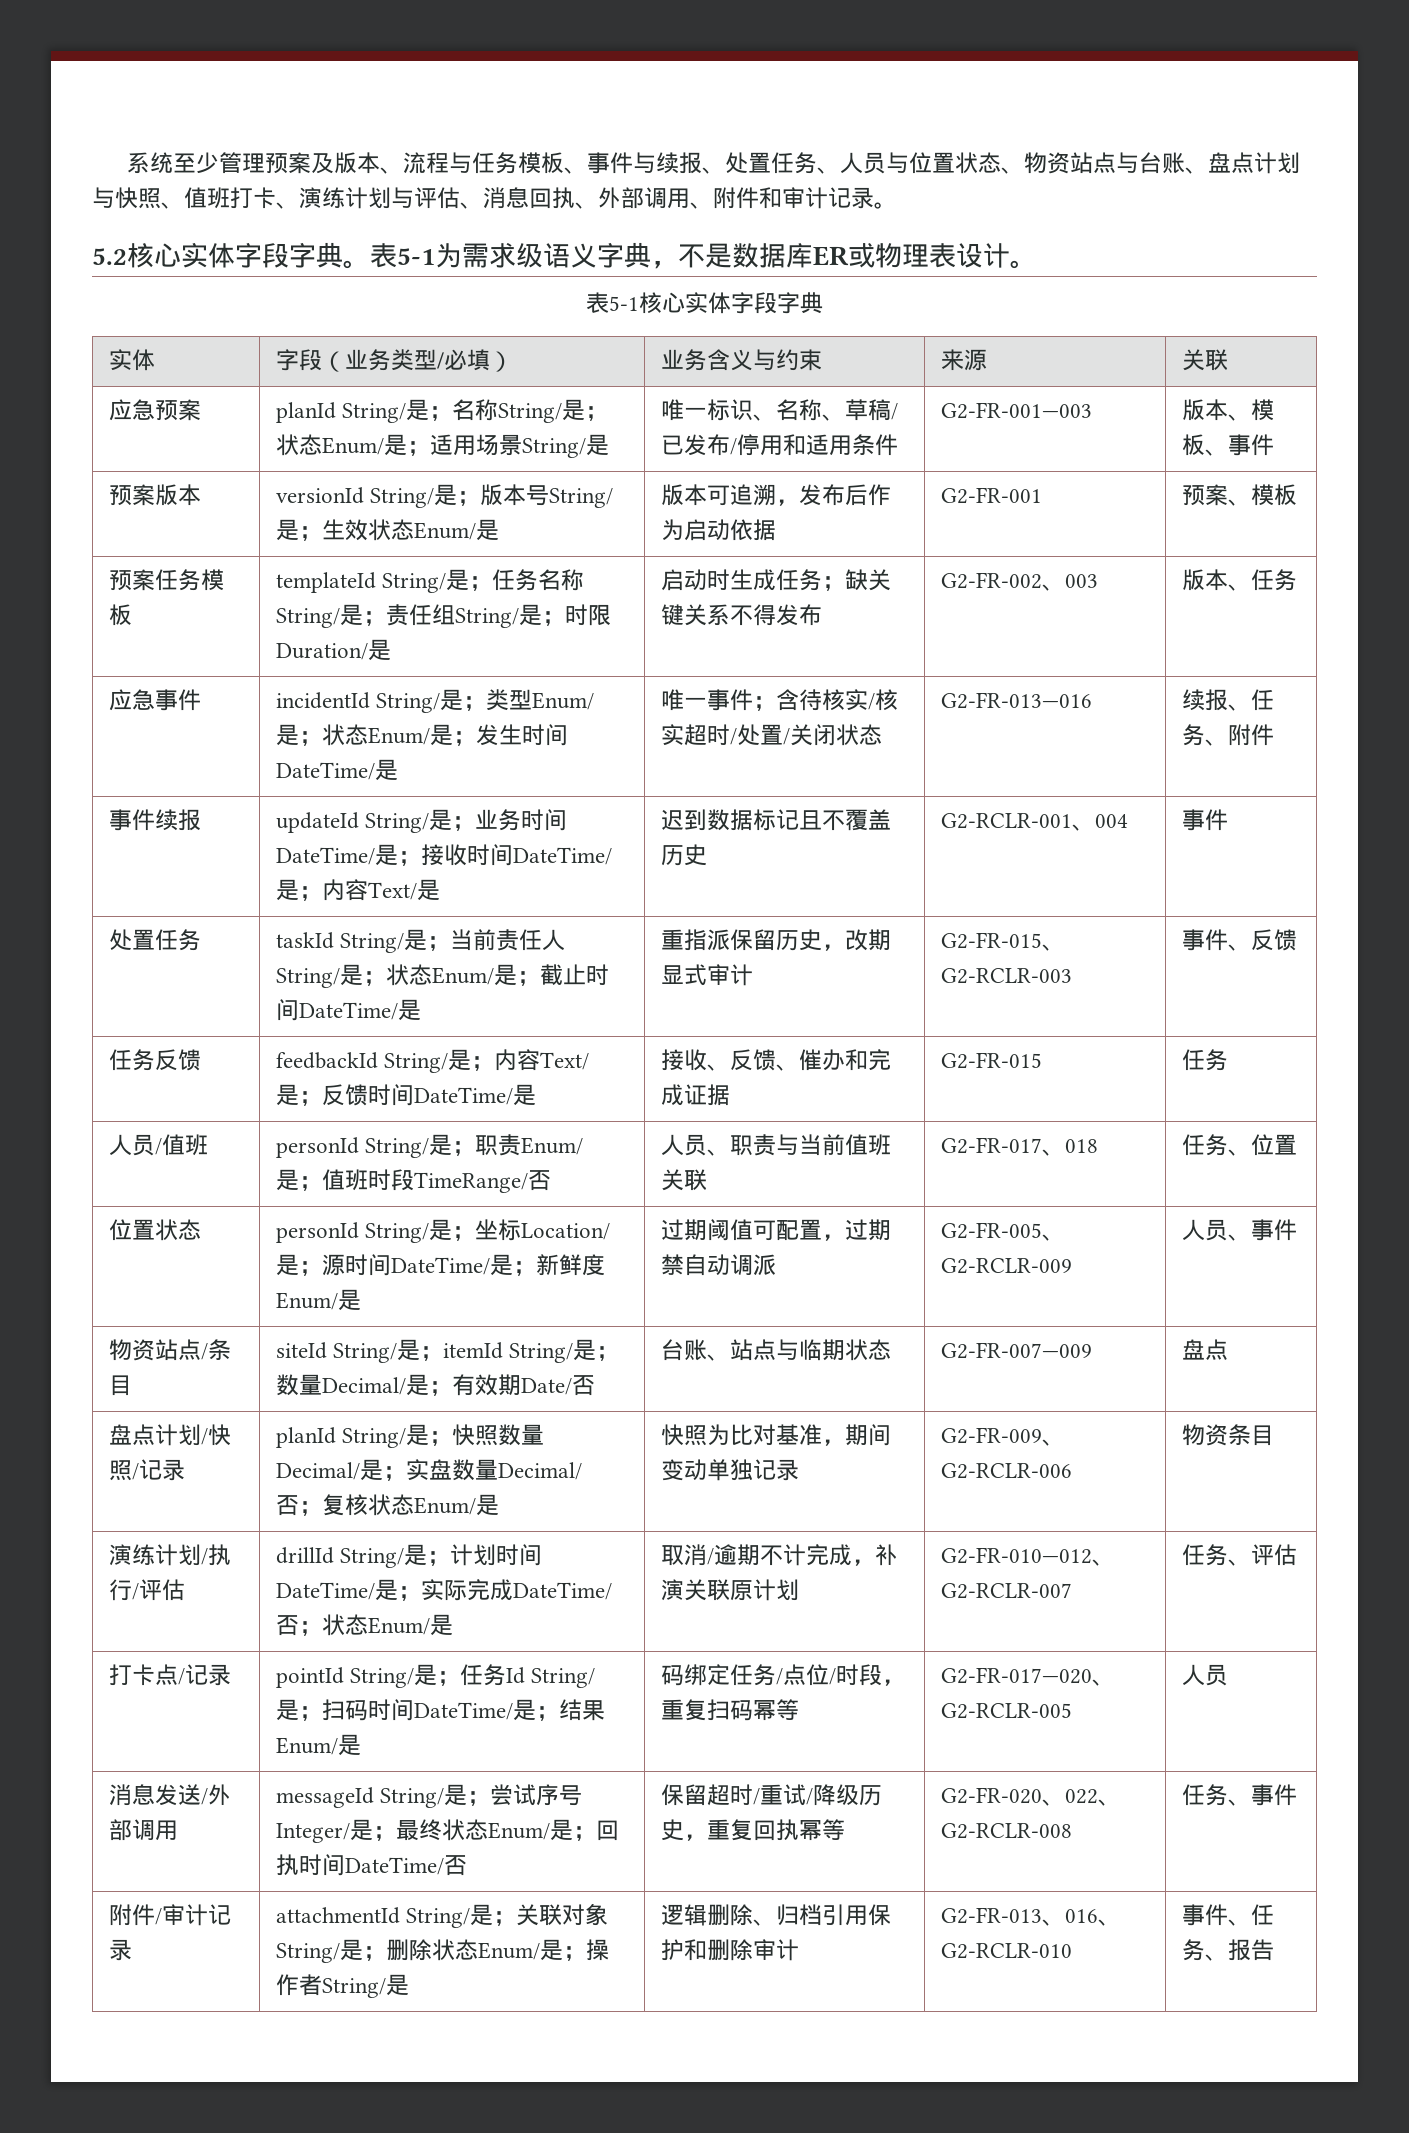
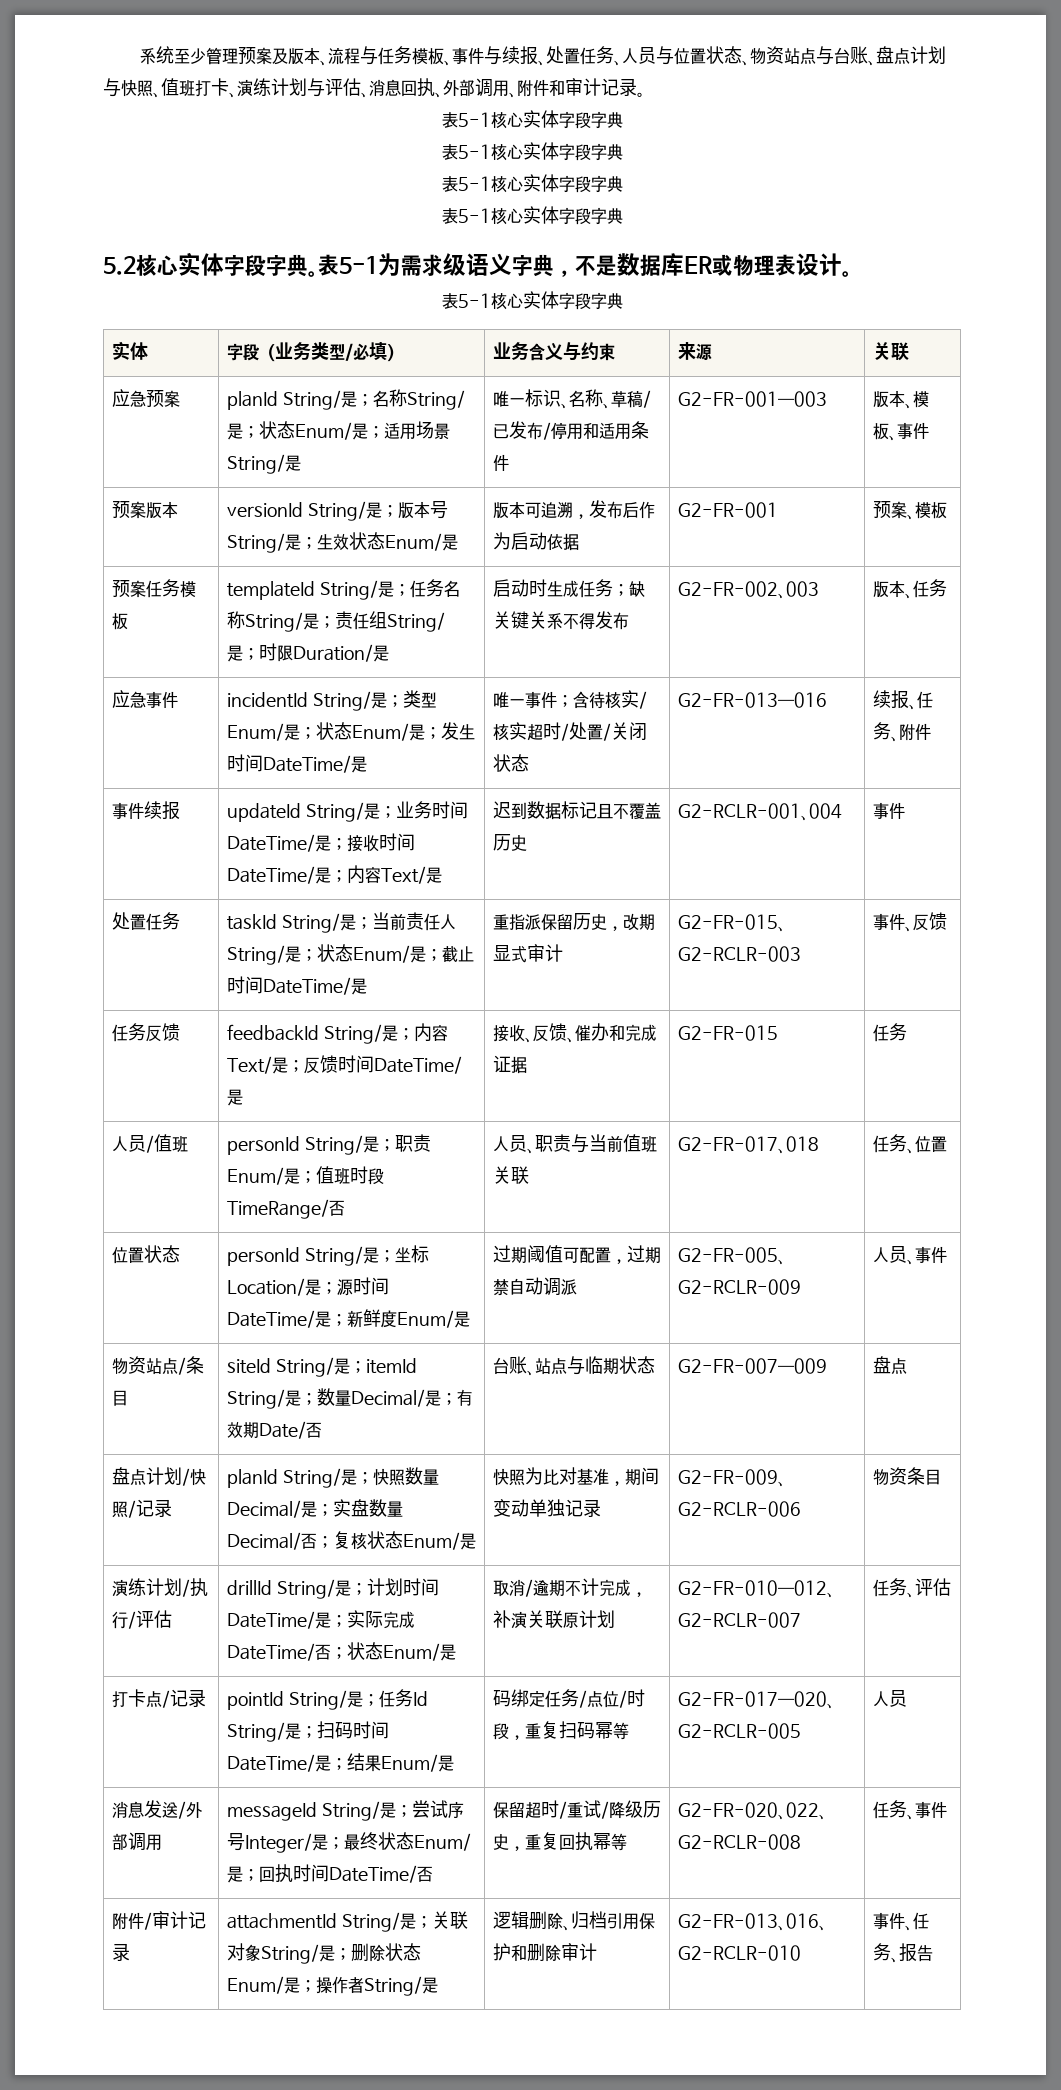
  系统至少管理预案及版本、流程与任务模板、事件与续报、处置任务、人员与位置状态、物资站点与台账、盘点计划与快照、值班打卡、演练计划与评估、消息回执、外部调用、附件和审计记录。
+ 表5-1核心实体字段字典
+ 表5-1核心实体字段字典
+ 表5-1核心实体字段字典
+ 表5-1核心实体字段字典

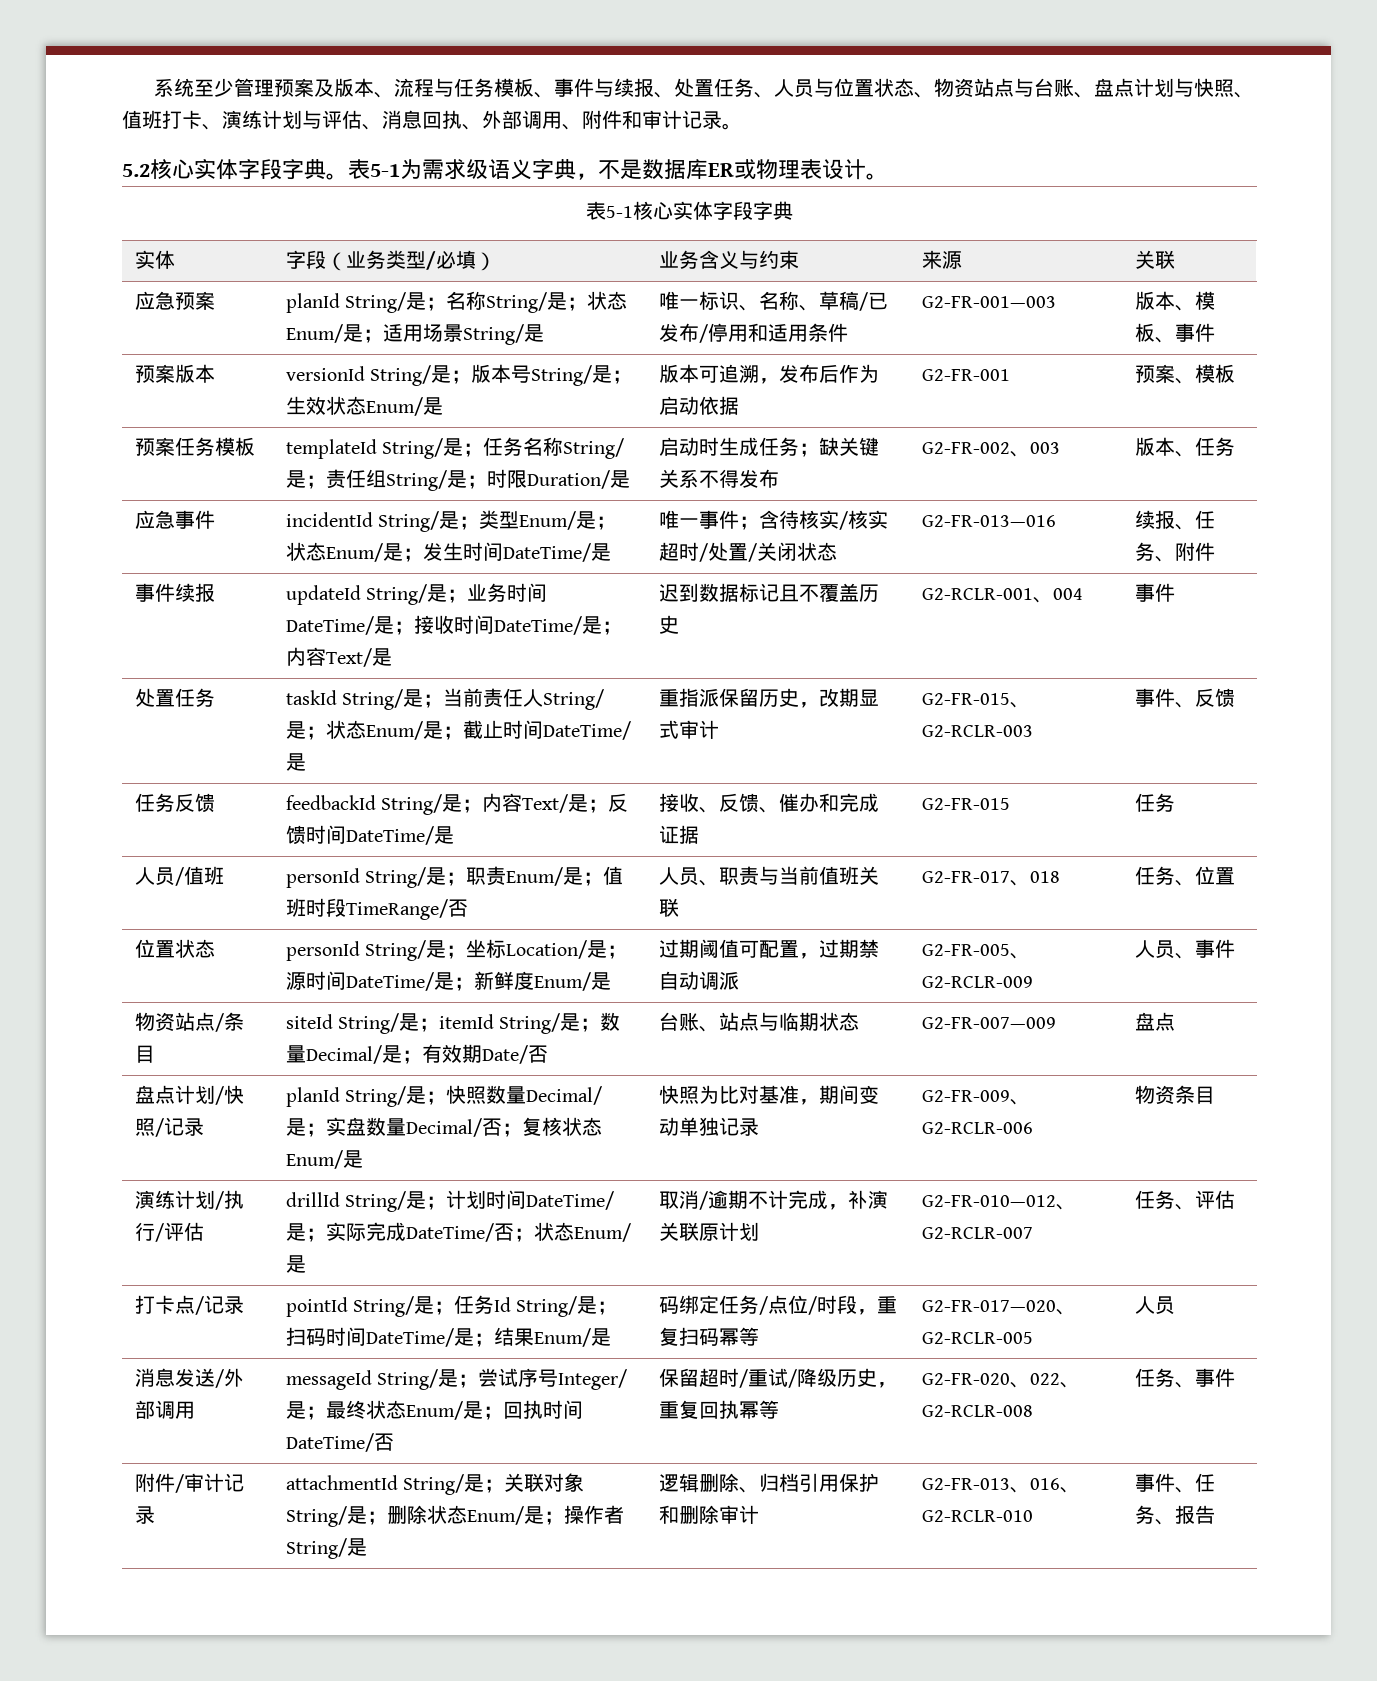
  系统至少管理预案及版本、流程与任务模板、事件与续报、处置任务、人员与位置状态、物资站点与台账、盘点计划与快照、值班打卡、演练计划与评估、消息回执、外部调用、附件和审计记录。
- 表5-1核心实体字段字典
- 表5-1核心实体字段字典
- 表5-1核心实体字段字典
- 表5-1核心实体字段字典

